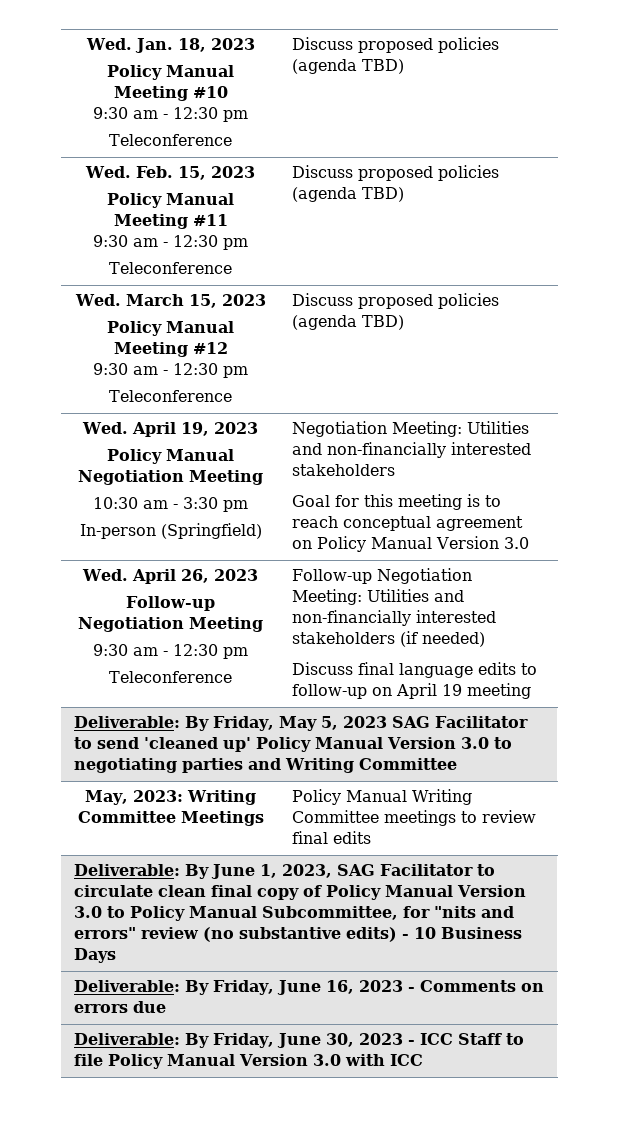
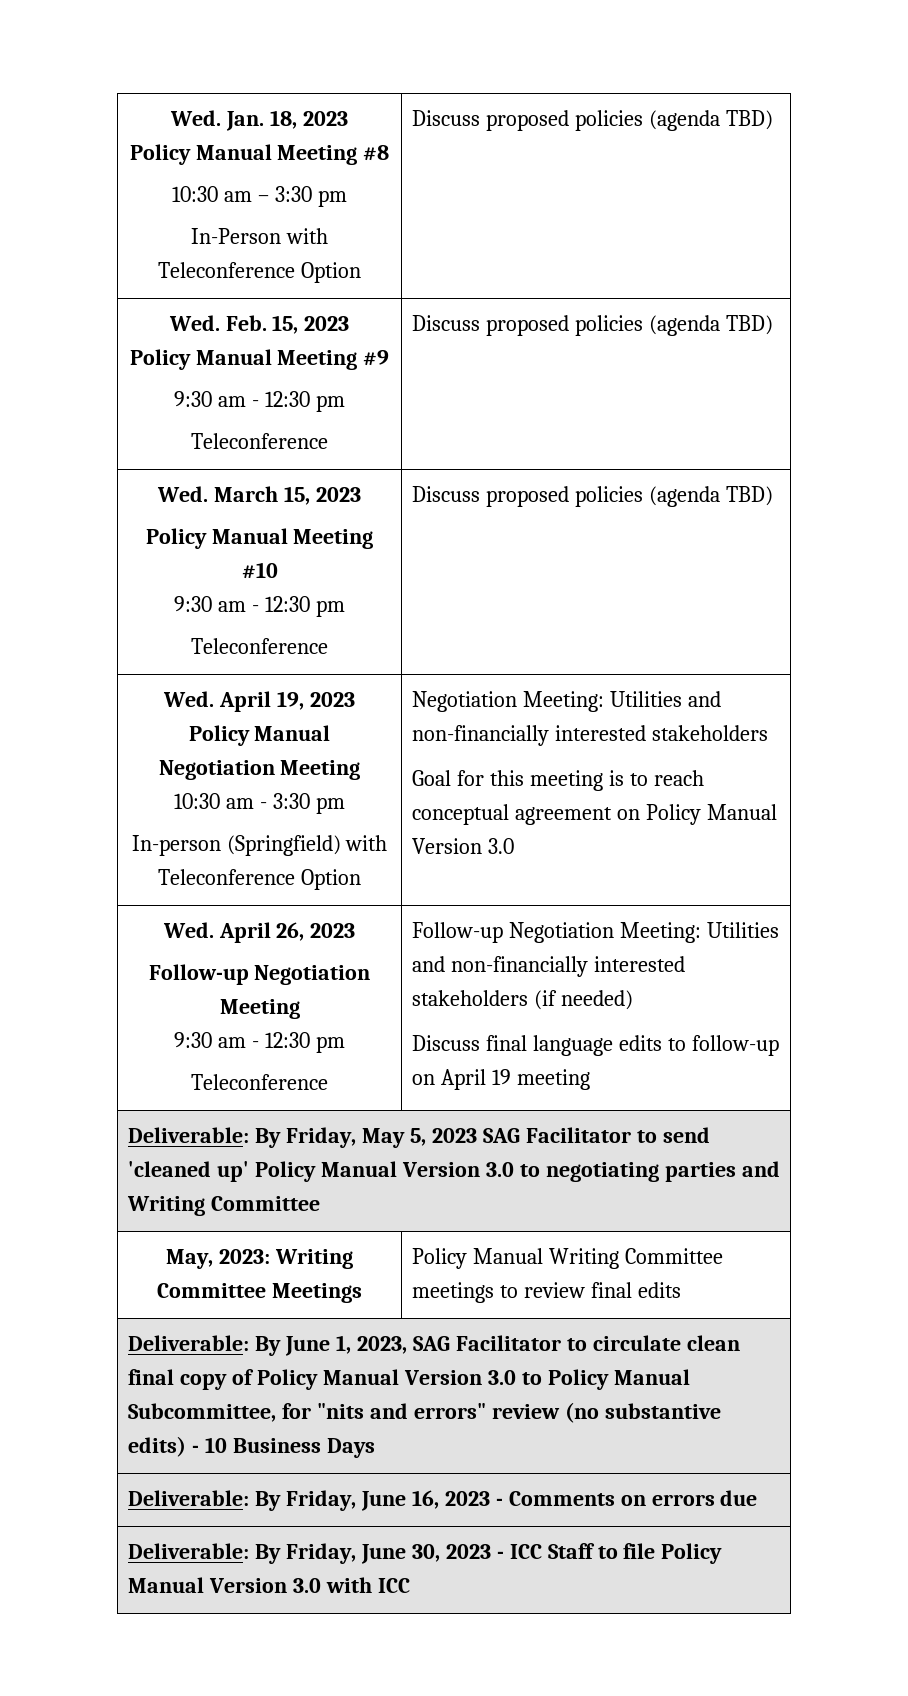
  Wed. Jan. 18, 2023
- Policy Manual Meeting #10
- 9:30 am - 12:30 pm
- Teleconference | Discuss proposed policies (agenda TBD)
+ Policy Manual Meeting #8
+ 10:30 am – 3:30 pm
+ In-Person with Teleconference Option | Discuss proposed policies (agenda TBD)
  Wed. Feb. 15, 2023
- Policy Manual Meeting #11
+ Policy Manual Meeting #9
  Wed. March 15, 2023
- Policy Manual Meeting #12
+ Policy Manual Meeting #10
  Wed. April 19, 2023
  Policy Manual Negotiation Meeting
  10:30 am - 3:30 pm
- In-person (Springfield) | Negotiation Meeting: Utilities and non-financially interested stakeholders
+ In-person (Springfield) with Teleconference Option | Negotiation Meeting: Utilities and non-financially interested stakeholders

